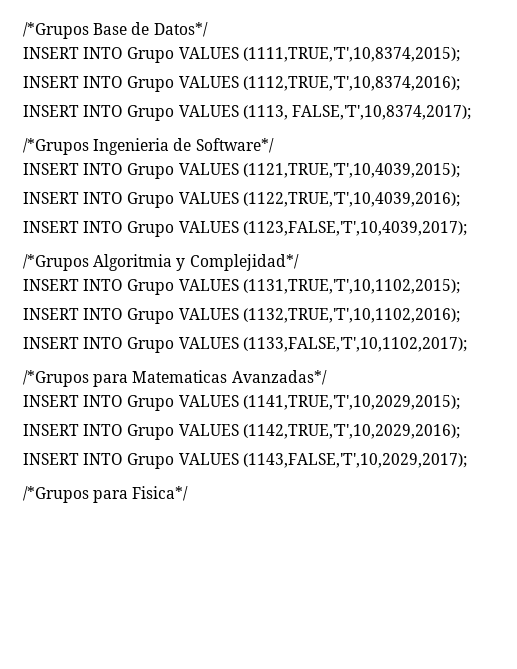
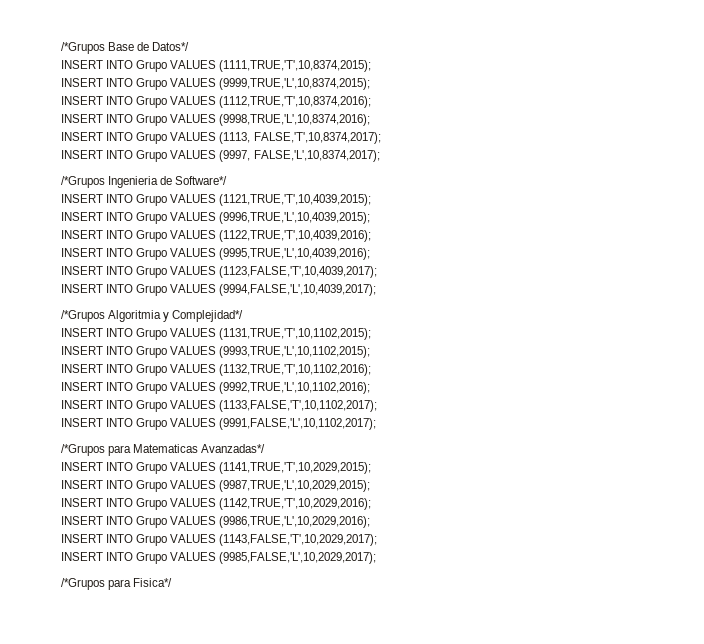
+ INSERT INTO Grupo VALUES (9999,TRUE,'L',10,8374,2015);
+ INSERT INTO Grupo VALUES (9998,TRUE,'L',10,8374,2016);
+ INSERT INTO Grupo VALUES (9997, FALSE,'L',10,8374,2017);
+ INSERT INTO Grupo VALUES (9996,TRUE,'L',10,4039,2015);
+ INSERT INTO Grupo VALUES (9995,TRUE,'L',10,4039,2016);
+ INSERT INTO Grupo VALUES (9994,FALSE,'L',10,4039,2017);
+ INSERT INTO Grupo VALUES (9993,TRUE,'L',10,1102,2015);
+ INSERT INTO Grupo VALUES (9992,TRUE,'L',10,1102,2016);
+ INSERT INTO Grupo VALUES (9991,FALSE,'L',10,1102,2017);
+ INSERT INTO Grupo VALUES (9987,TRUE,'L',10,2029,2015);
+ INSERT INTO Grupo VALUES (9986,TRUE,'L',10,2029,2016);
+ INSERT INTO Grupo VALUES (9985,FALSE,'L',10,2029,2017);

